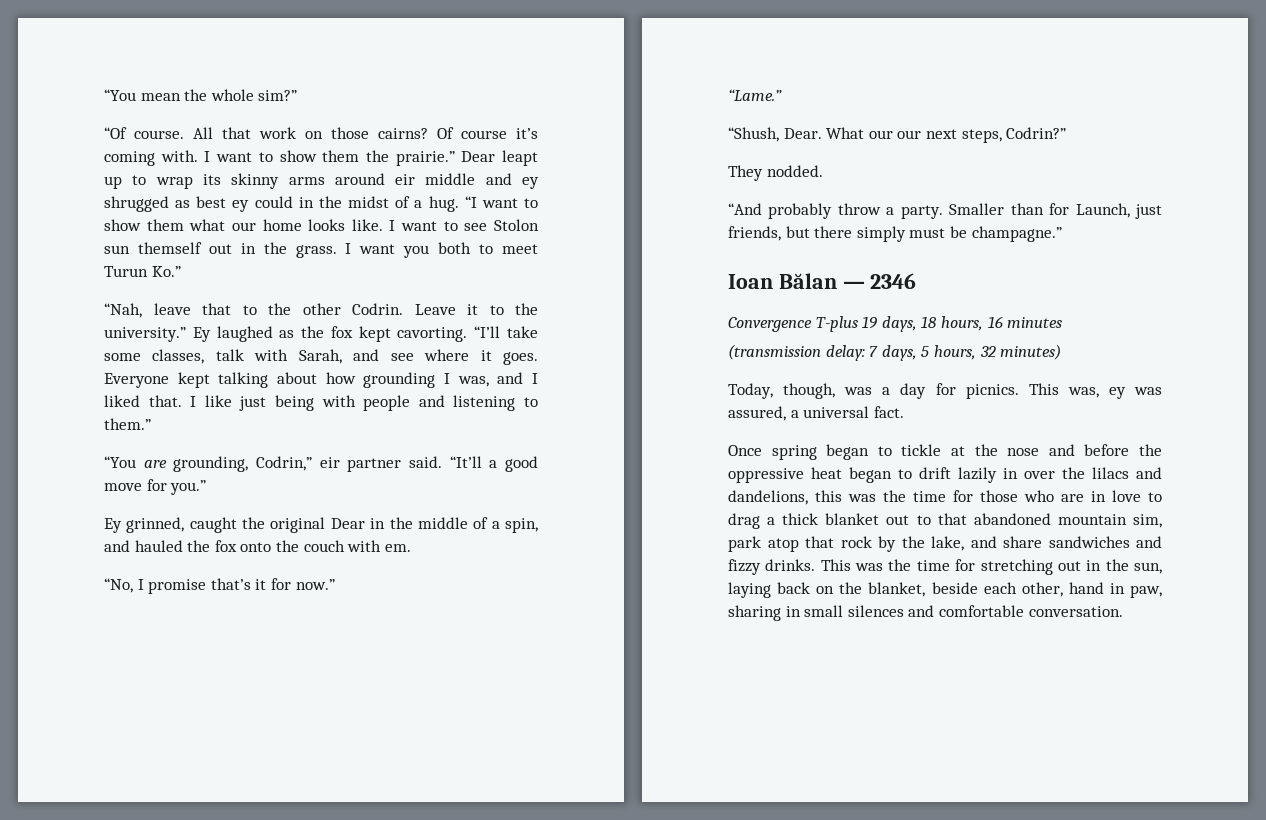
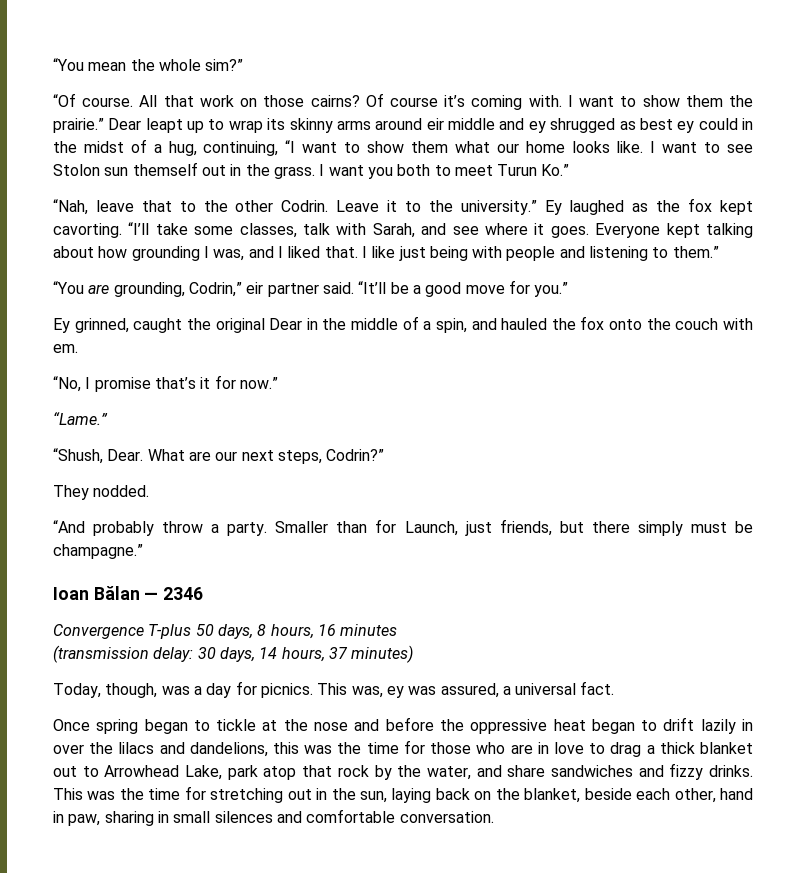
- Dear leapt up to wrap its skinny arms around eir middle and ey shrugged as best ey could in the midst of a hug. “I want to show them what our home looks like.
+ Dear leapt up to wrap its skinny arms around eir middle and ey shrugged as best ey could in the midst of a hug, continuing, “I want to show them what our home looks like.
- “It’ll a good move for you.”
+ “It’ll be a good move for you.”
- What our our next steps, Codrin?”
+ What are our next steps, Codrin?”
- Convergence T-plus 19 days, 18 hours, 16 minutes
+ Convergence T-plus 50 days, 8 hours, 16 minutes
- (transmission delay: 7 days, 5 hours, 32 minutes)
+ (transmission delay: 30 days, 14 hours, 37 minutes)
- Once spring began to tickle at the nose and before the oppressive heat began to drift lazily in over the lilacs and dandelions, this was the time for those who are in love to drag a thick blanket out to that abandoned mountain sim, park atop that rock by the lake, and share sandwiches and fizzy drinks.
+ Once spring began to tickle at the nose and before the oppressive heat began to drift lazily in over the lilacs and dandelions, this was the time for those who are in love to drag a thick blanket out to Arrowhead Lake, park atop that rock by the water, and share sandwiches and fizzy drinks.

